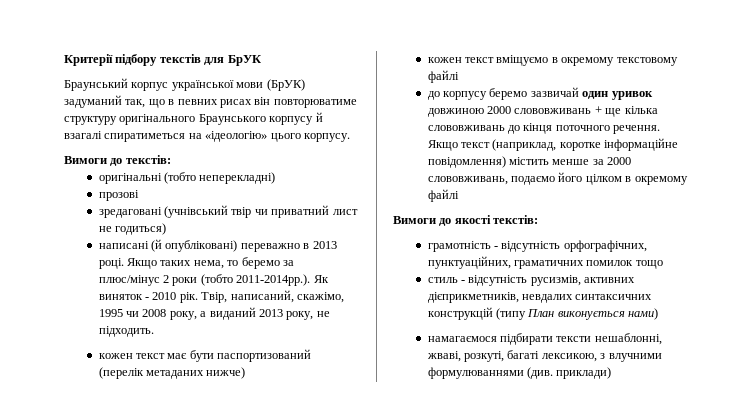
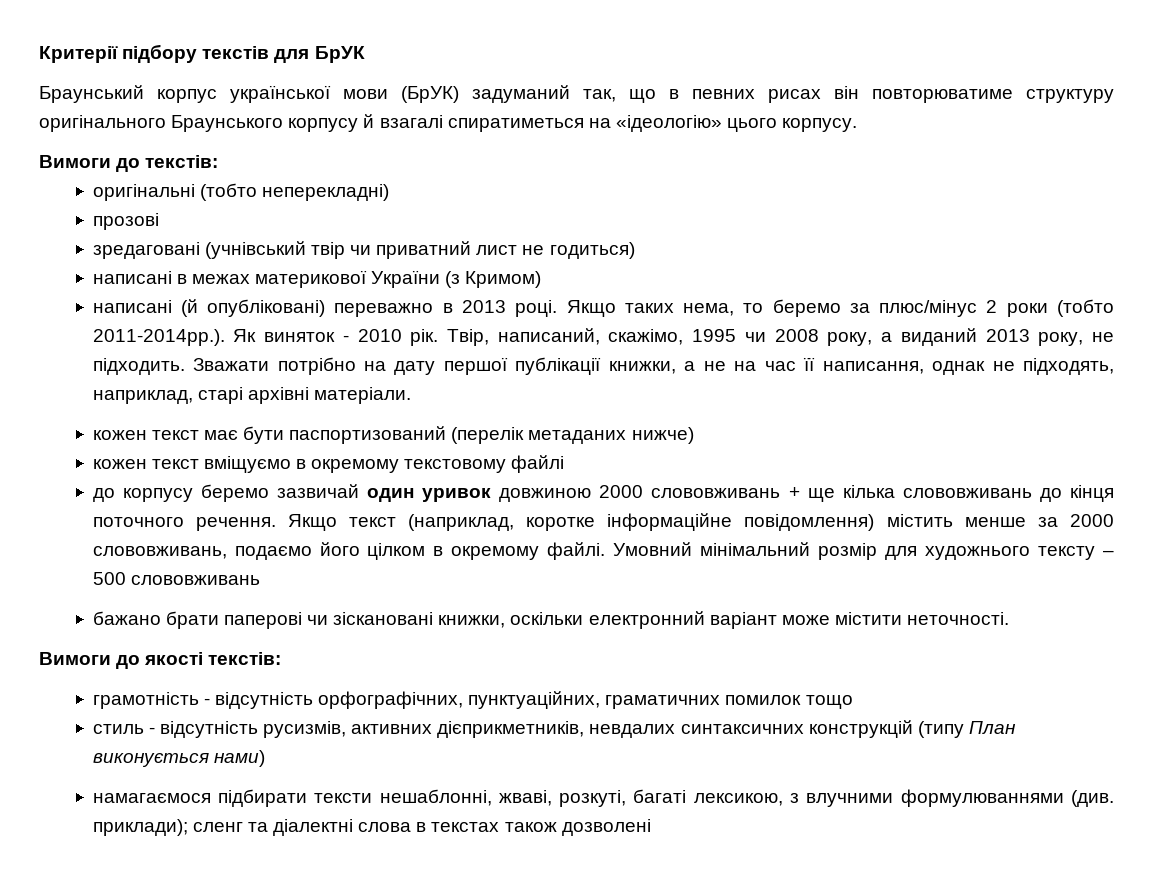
+ написані в межах материкової України (з Кримом)
+ Зважати потрібно на дату першої публікації книжки, а не на час її написання, однак не підходять, наприклад, старі архівні матеріали.
- Якщо текст (наприклад, коротке інформаційне повідомлення) містить менше за 2000 слововживань, подаємо його цілком в окремому файлі
+ Якщо текст (наприклад, коротке інформаційне повідомлення) містить менше за 2000 слововживань, подаємо його цілком в окремому файлі. Умовний мінімальний розмір для художнього тексту – 500 слововживань
+ бажано брати паперові чи зіскановані книжки, оскільки електронний варіант може містити неточності.
- намагаємося підбирати тексти нешаблонні, жваві, розкуті, багаті лексикою, з влучними формулюваннями (див. приклади)
+ намагаємося підбирати тексти нешаблонні, жваві, розкуті, багаті лексикою, з влучними формулюваннями (див. приклади); сленг та діалектні слова в текстах також дозволені

